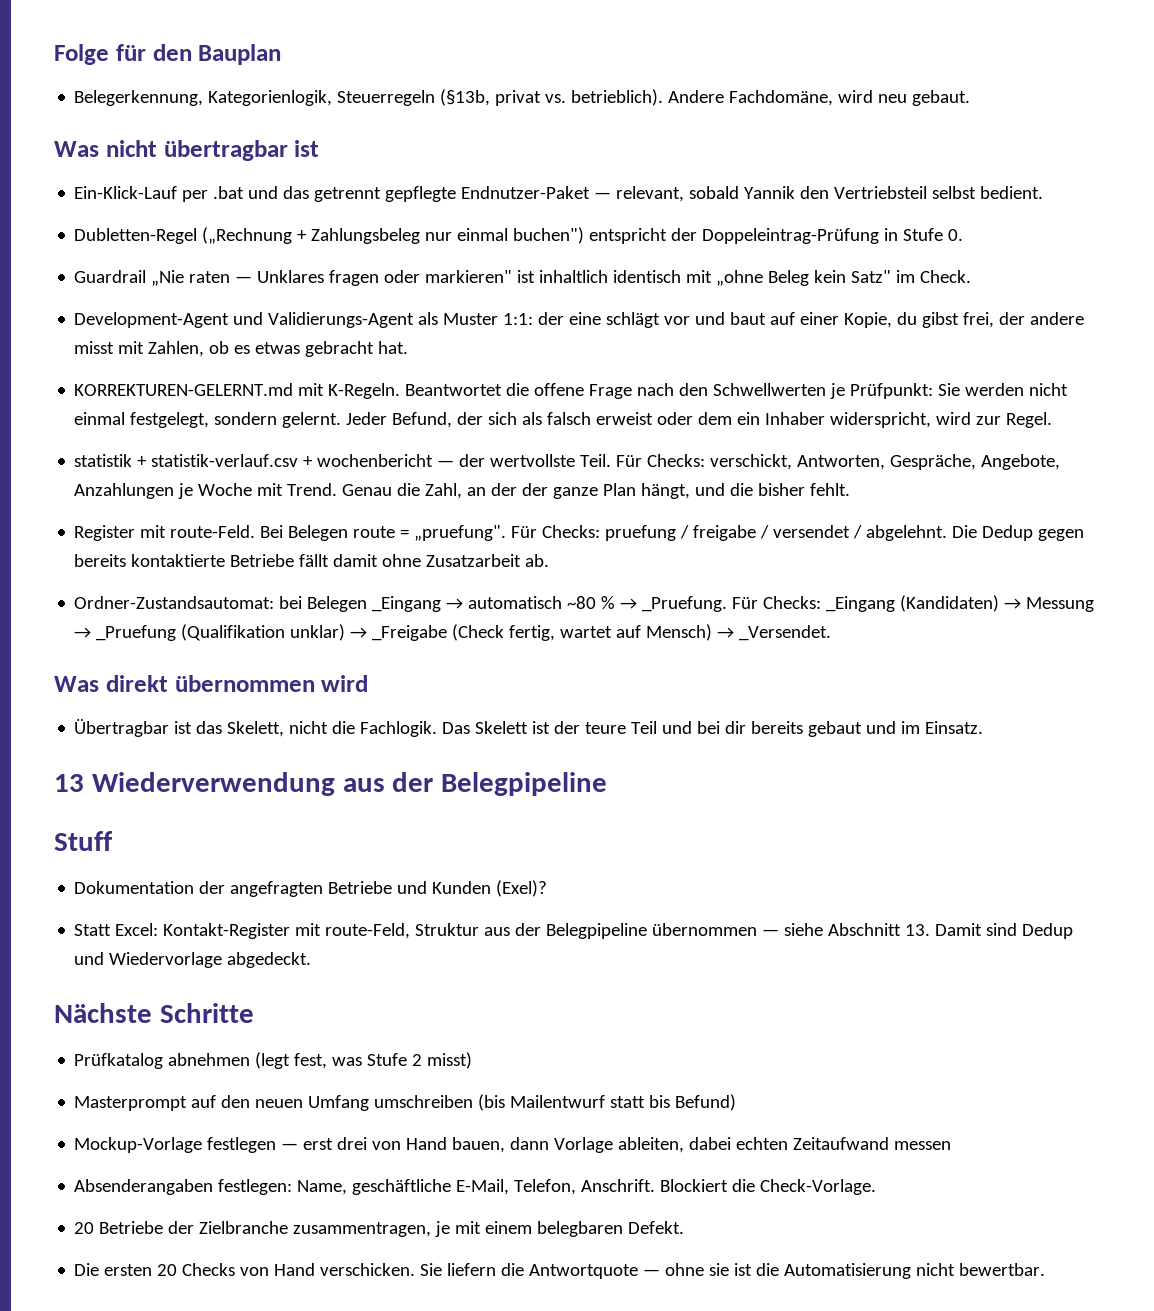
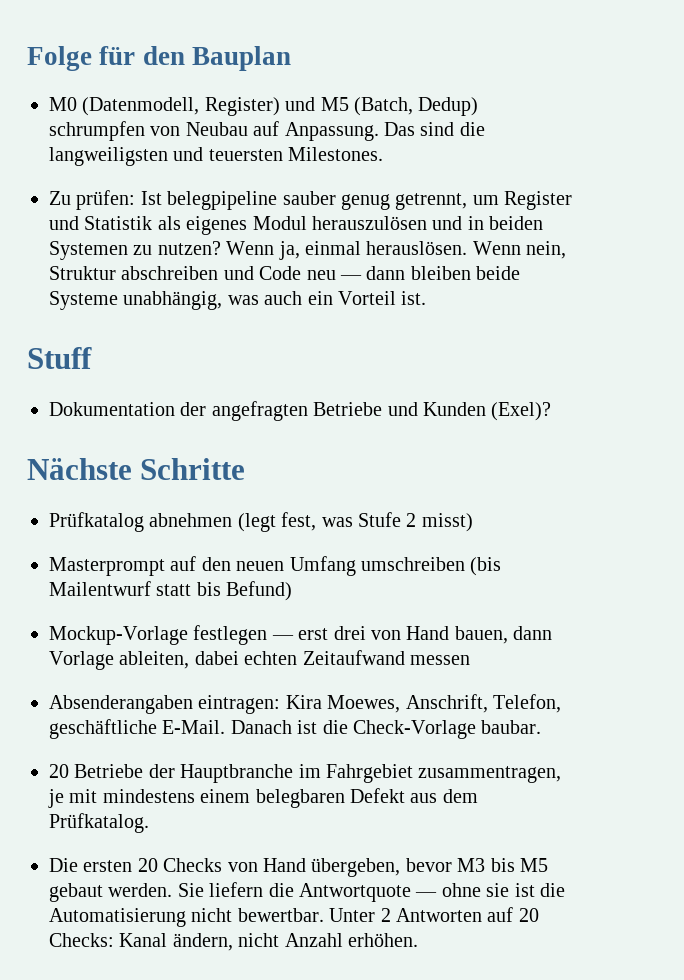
- Belegerkennung, Kategorienlogik, Steuerregeln (§13b, privat vs. betrieblich). Andere Fachdomäne, wird neu gebaut.
- Was nicht übertragbar ist
- Ein-Klick-Lauf per .bat und das getrennt gepflegte Endnutzer-Paket — relevant, sobald Yannik den Vertriebsteil selbst bedient.
- Dubletten-Regel („Rechnung + Zahlungsbeleg nur einmal buchen") entspricht der Doppeleintrag-Prüfung in Stufe 0.
- Guardrail „Nie raten — Unklares fragen oder markieren" ist inhaltlich identisch mit „ohne Beleg kein Satz" im Check.
- Development-Agent und Validierungs-Agent als Muster 1:1: der eine schlägt vor und baut auf einer Kopie, du gibst frei, der andere misst mit Zahlen, ob es etwas gebracht hat.
- KORREKTUREN-GELERNT.md mit K-Regeln. Beantwortet die offene Frage nach den Schwellwerten je Prüfpunkt: Sie werden nicht einmal festgelegt, sondern gelernt. Jeder Befund, der sich als falsch erweist oder dem ein Inhaber widerspricht, wird zur Regel.
- statistik + statistik-verlauf.csv + wochenbericht — der wertvollste Teil. Für Checks: verschickt, Antworten, Gespräche, Angebote, Anzahlungen je Woche mit Trend. Genau die Zahl, an der der ganze Plan hängt, und die bisher fehlt.
- Register mit route-Feld. Bei Belegen route = „pruefung". Für Checks: pruefung / freigabe / versendet / abgelehnt. Die Dedup gegen bereits kontaktierte Betriebe fällt damit ohne Zusatzarbeit ab.
- Ordner-Zustandsautomat: bei Belegen _Eingang → automatisch ~80 % → _Pruefung. Für Checks: _Eingang (Kandidaten) → Messung → _Pruefung (Qualifikation unklar) → _Freigabe (Check fertig, wartet auf Mensch) → _Versendet.
- Was direkt übernommen wird
- Übertragbar ist das Skelett, nicht die Fachlogik. Das Skelett ist der teure Teil und bei dir bereits gebaut und im Einsatz.
- 13 Wiederverwendung aus der Belegpipeline
+ M0 (Datenmodell, Register) und M5 (Batch, Dedup) schrumpfen von Neubau auf Anpassung. Das sind die langweiligsten und teuersten Milestones.
+ Zu prüfen: Ist belegpipeline sauber genug getrennt, um Register und Statistik als eigenes Modul herauszulösen und in beiden Systemen zu nutzen? Wenn ja, einmal herauslösen. Wenn nein, Struktur abschreiben und Code neu — dann bleiben beide Systeme unabhängig, was auch ein Vorteil ist.
- Statt Excel: Kontakt-Register mit route-Feld, Struktur aus der Belegpipeline übernommen — siehe Abschnitt 13. Damit sind Dedup und Wiedervorlage abgedeckt.
- Absenderangaben festlegen: Name, geschäftliche E-Mail, Telefon, Anschrift. Blockiert die Check-Vorlage.
+ Absenderangaben eintragen: Kira Moewes, Anschrift, Telefon, geschäftliche E-Mail. Danach ist die Check-Vorlage baubar.
- 20 Betriebe der Zielbranche zusammentragen, je mit einem belegbaren Defekt.
+ 20 Betriebe der Hauptbranche im Fahrgebiet zusammentragen, je mit mindestens einem belegbaren Defekt aus dem Prüfkatalog.
- Die ersten 20 Checks von Hand verschicken.
+ Die ersten 20 Checks von Hand übergeben, bevor M3 bis M5 gebaut werden.
+ Unter 2 Antworten auf 20 Checks: Kanal ändern, nicht Anzahl erhöhen.

